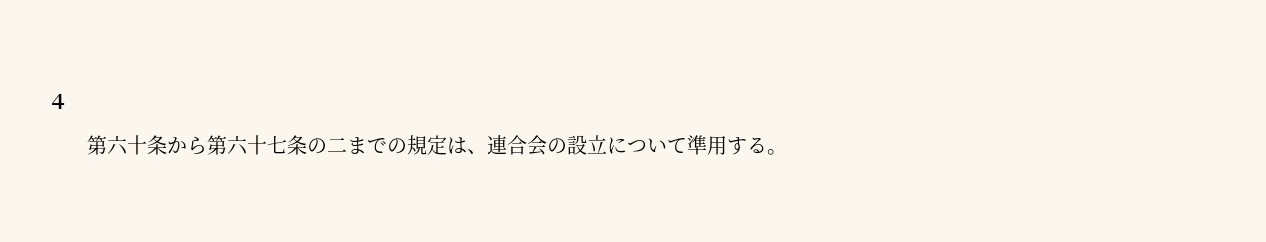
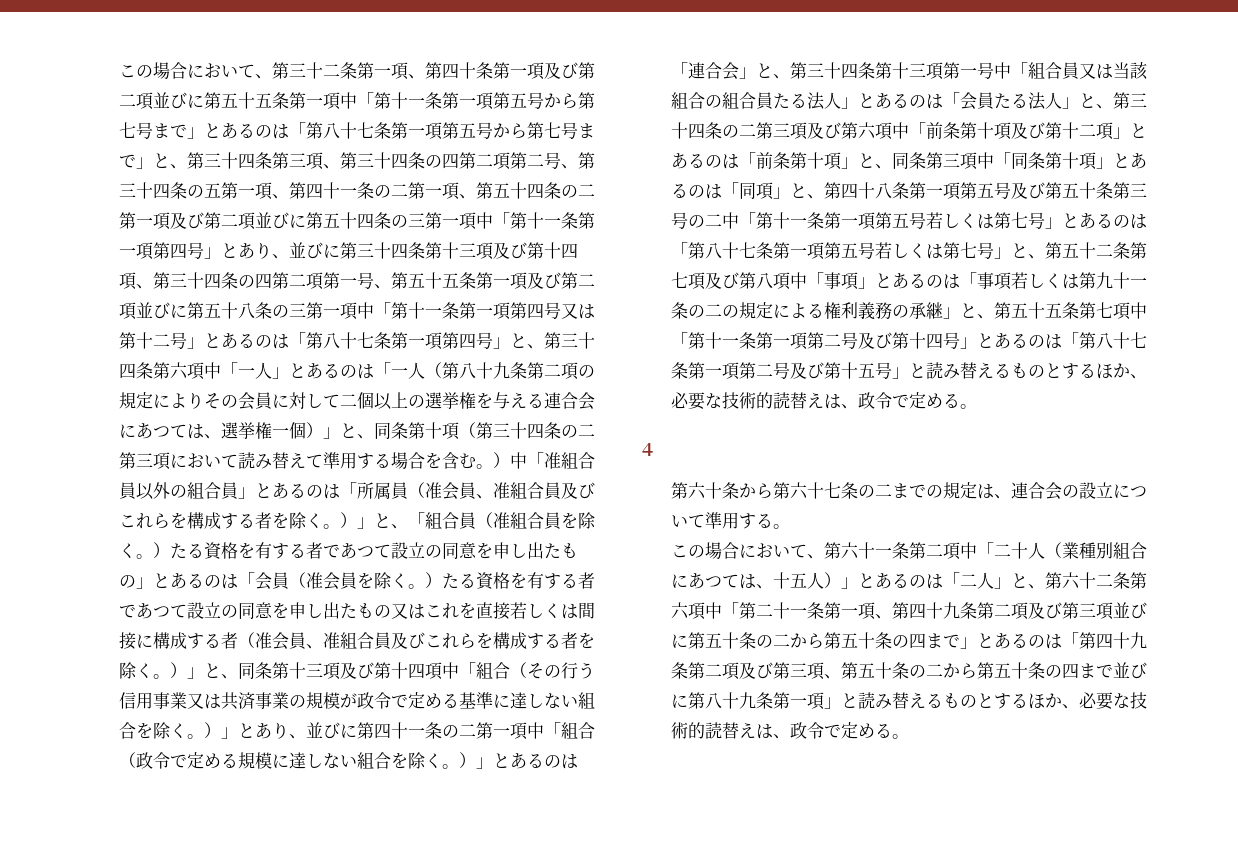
+ この場合において、第三十二条第一項、第四十条第一項及び第二項並びに第五十五条第一項中「第十一条第一項第五号から第七号まで」とあるのは「第八十七条第一項第五号から第七号まで」と、第三十四条第三項、第三十四条の四第二項第二号、第三十四条の五第一項、第四十一条の二第一項、第五十四条の二第一項及び第二項並びに第五十四条の三第一項中「第十一条第一項第四号」とあり、並びに第三十四条第十三項及び第十四項、第三十四条の四第二項第一号、第五十五条第一項及び第二項並びに第五十八条の三第一項中「第十一条第一項第四号又は第十二号」とあるのは「第八十七条第一項第四号」と、第三十四条第六項中「一人」とあるのは「一人（第八十九条第二項の規定によりその会員に対して二個以上の選挙権を与える連合会にあつては、選挙権一個）」と、同条第十項（第三十四条の二第三項において読み替えて準用する場合を含む。）中「准組合員以外の組合員」とあるのは「所属員（准会員、准組合員及びこれらを構成する者を除く。）」と、「組合員（准組合員を除く。）たる資格を有する者であつて設立の同意を申し出たもの」とあるのは「会員（准会員を除く。）たる資格を有する者であつて設立の同意を申し出たもの又はこれを直接若しくは間接に構成する者（准会員、准組合員及びこれらを構成する者を除く。）」と、同条第十三項及び第十四項中「組合（その行う信用事業又は共済事業の規模が政令で定める基準に達しない組合を除く。）」とあり、並びに第四十一条の二第一項中「組合（政令で定める規模に達しない組合を除く。）」とあるのは「連合会」と、第三十四条第十三項第一号中「組合員又は当該組合の組合員たる法人」とあるのは「会員たる法人」と、第三十四条の二第三項及び第六項中「前条第十項及び第十二項」とあるのは「前条第十項」と、同条第三項中「同条第十項」とあるのは「同項」と、第四十八条第一項第五号及び第五十条第三号の二中「第十一条第一項第五号若しくは第七号」とあるのは「第八十七条第一項第五号若しくは第七号」と、第五十二条第七項及び第八項中「事項」とあるのは「事項若しくは第九十一条の二の規定による権利義務の承継」と、第五十五条第七項中「第十一条第一項第二号及び第十四号」とあるのは「第八十七条第一項第二号及び第十五号」と読み替えるものとするほか、必要な技術的読替えは、政令で定める。
+ この場合において、第六十一条第二項中「二十人（業種別組合にあつては、十五人）」とあるのは「二人」と、第六十二条第六項中「第二十一条第一項、第四十九条第二項及び第三項並びに第五十条の二から第五十条の四まで」とあるのは「第四十九条第二項及び第三項、第五十条の二から第五十条の四まで並びに第八十九条第一項」と読み替えるものとするほか、必要な技術的読替えは、政令で定める。

